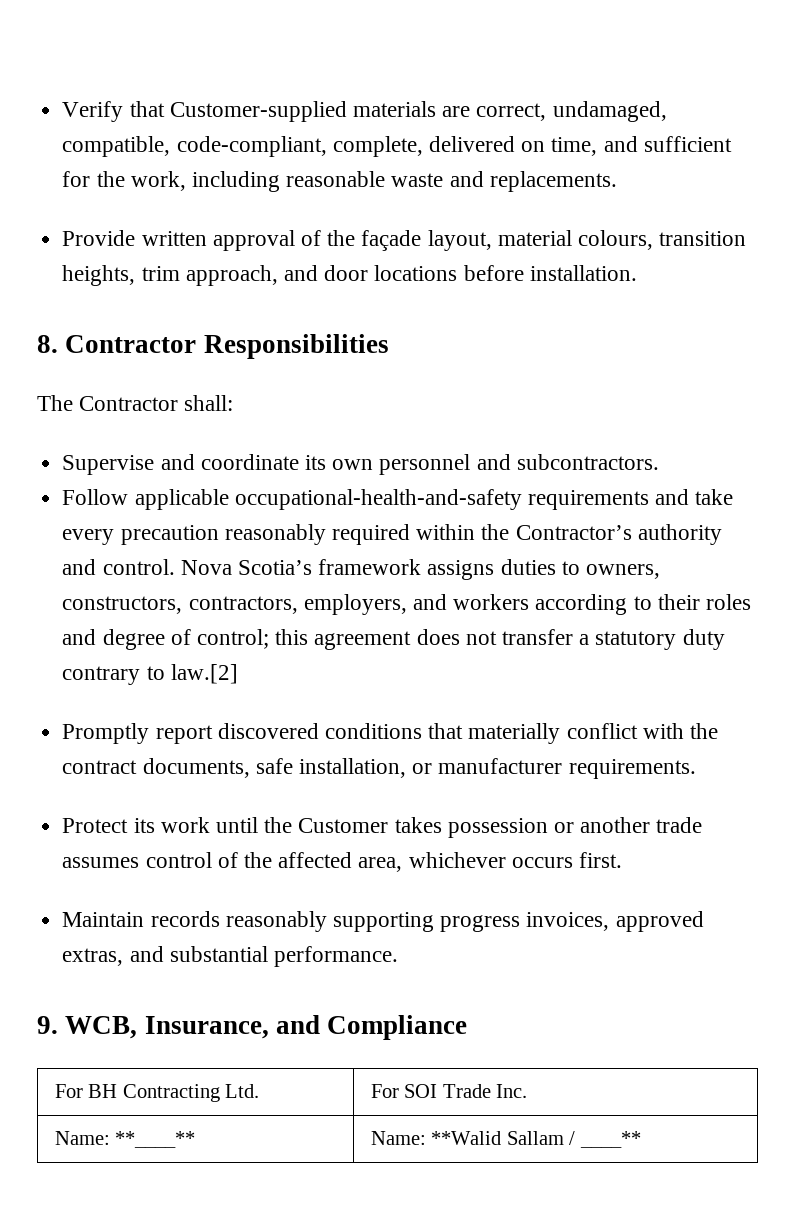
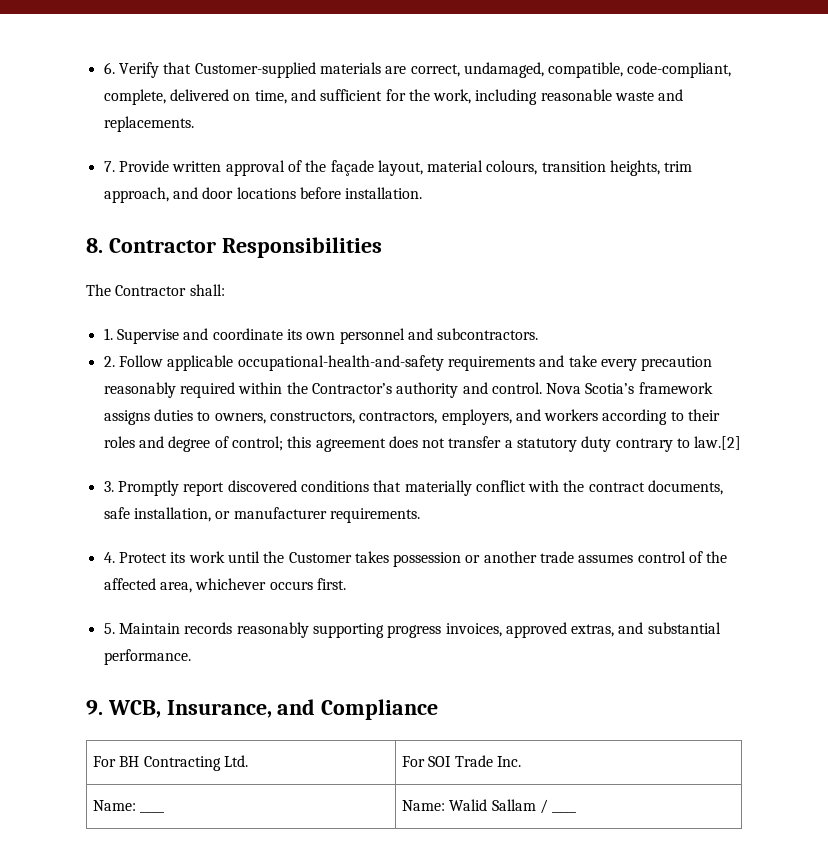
- Verify that Customer-supplied materials are correct, undamaged, compatible, code-compliant, complete, delivered on time, and sufficient for the work, including reasonable waste and replacements.
+ 6. Verify that Customer-supplied materials are correct, undamaged, compatible, code-compliant, complete, delivered on time, and sufficient for the work, including reasonable waste and replacements.
- Provide written approval of the façade layout, material colours, transition heights, trim approach, and door locations before installation.
+ 7. Provide written approval of the façade layout, material colours, transition heights, trim approach, and door locations before installation.
- Supervise and coordinate its own personnel and subcontractors.
+ 1. Supervise and coordinate its own personnel and subcontractors.
- Follow applicable occupational-health-and-safety requirements and take every precaution reasonably required within the Contractor’s authority and control.
+ 2. Follow applicable occupational-health-and-safety requirements and take every precaution reasonably required within the Contractor’s authority and control.
- Promptly report discovered conditions that materially conflict with the contract documents, safe installation, or manufacturer requirements.
+ 3. Promptly report discovered conditions that materially conflict with the contract documents, safe installation, or manufacturer requirements.
- Protect its work until the Customer takes possession or another trade assumes control of the affected area, whichever occurs first.
+ 4. Protect its work until the Customer takes possession or another trade assumes control of the affected area, whichever occurs first.
- Maintain records reasonably supporting progress invoices, approved extras, and substantial performance.
+ 5. Maintain records reasonably supporting progress invoices, approved extras, and substantial performance.
- Name: **____** | Name: **Walid Sallam / ____**
+ Name: ____ | Name: Walid Sallam / ____

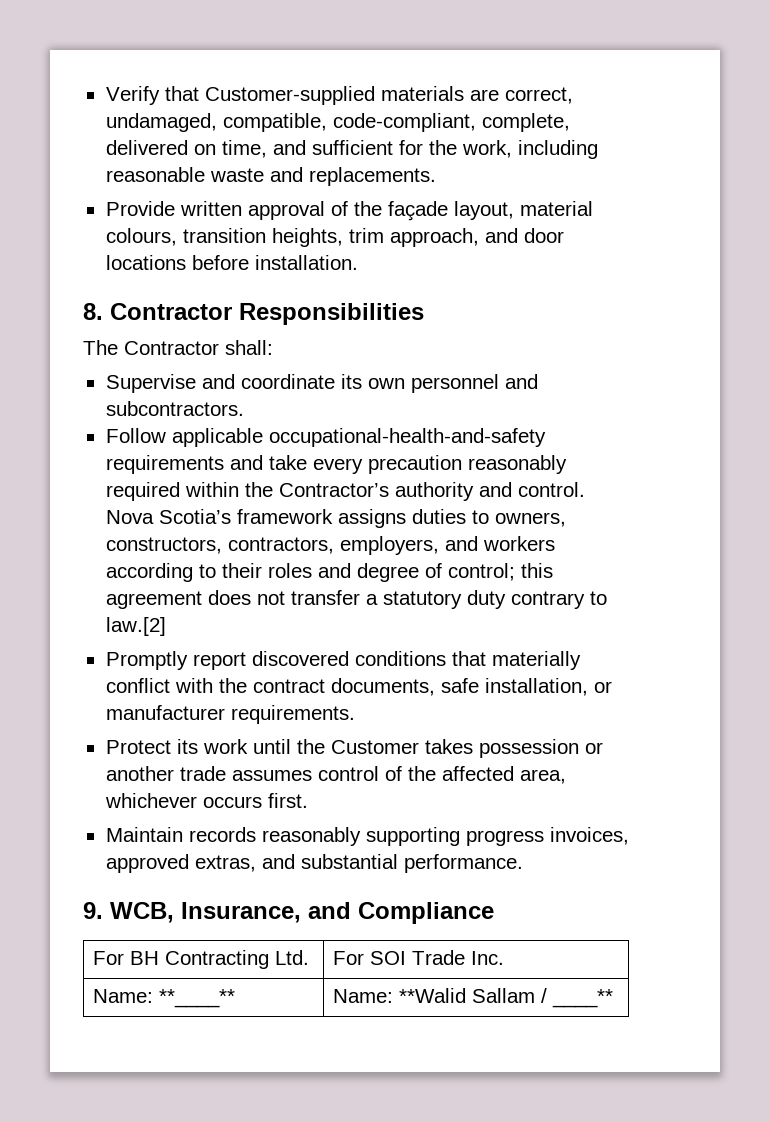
- 6. Verify that Customer-supplied materials are correct, undamaged, compatible, code-compliant, complete, delivered on time, and sufficient for the work, including reasonable waste and replacements.
+ Verify that Customer-supplied materials are correct, undamaged, compatible, code-compliant, complete, delivered on time, and sufficient for the work, including reasonable waste and replacements.
- 7. Provide written approval of the façade layout, material colours, transition heights, trim approach, and door locations before installation.
+ Provide written approval of the façade layout, material colours, transition heights, trim approach, and door locations before installation.
- 1. Supervise and coordinate its own personnel and subcontractors.
+ Supervise and coordinate its own personnel and subcontractors.
- 2. Follow applicable occupational-health-and-safety requirements and take every precaution reasonably required within the Contractor’s authority and control.
+ Follow applicable occupational-health-and-safety requirements and take every precaution reasonably required within the Contractor’s authority and control.
- 3. Promptly report discovered conditions that materially conflict with the contract documents, safe installation, or manufacturer requirements.
+ Promptly report discovered conditions that materially conflict with the contract documents, safe installation, or manufacturer requirements.
- 4. Protect its work until the Customer takes possession or another trade assumes control of the affected area, whichever occurs first.
+ Protect its work until the Customer takes possession or another trade assumes control of the affected area, whichever occurs first.
- 5. Maintain records reasonably supporting progress invoices, approved extras, and substantial performance.
+ Maintain records reasonably supporting progress invoices, approved extras, and substantial performance.
- Name: ____ | Name: Walid Sallam / ____
+ Name: **____** | Name: **Walid Sallam / ____**

